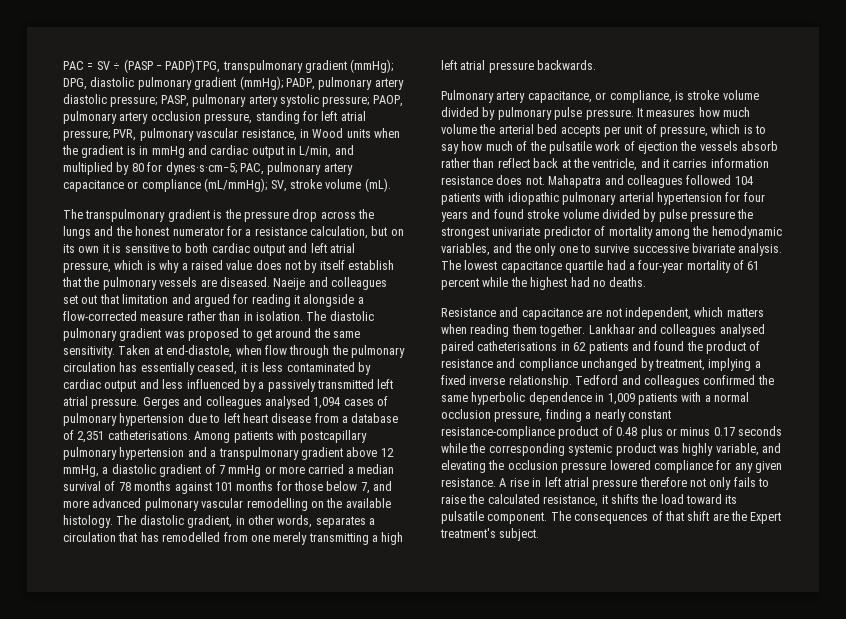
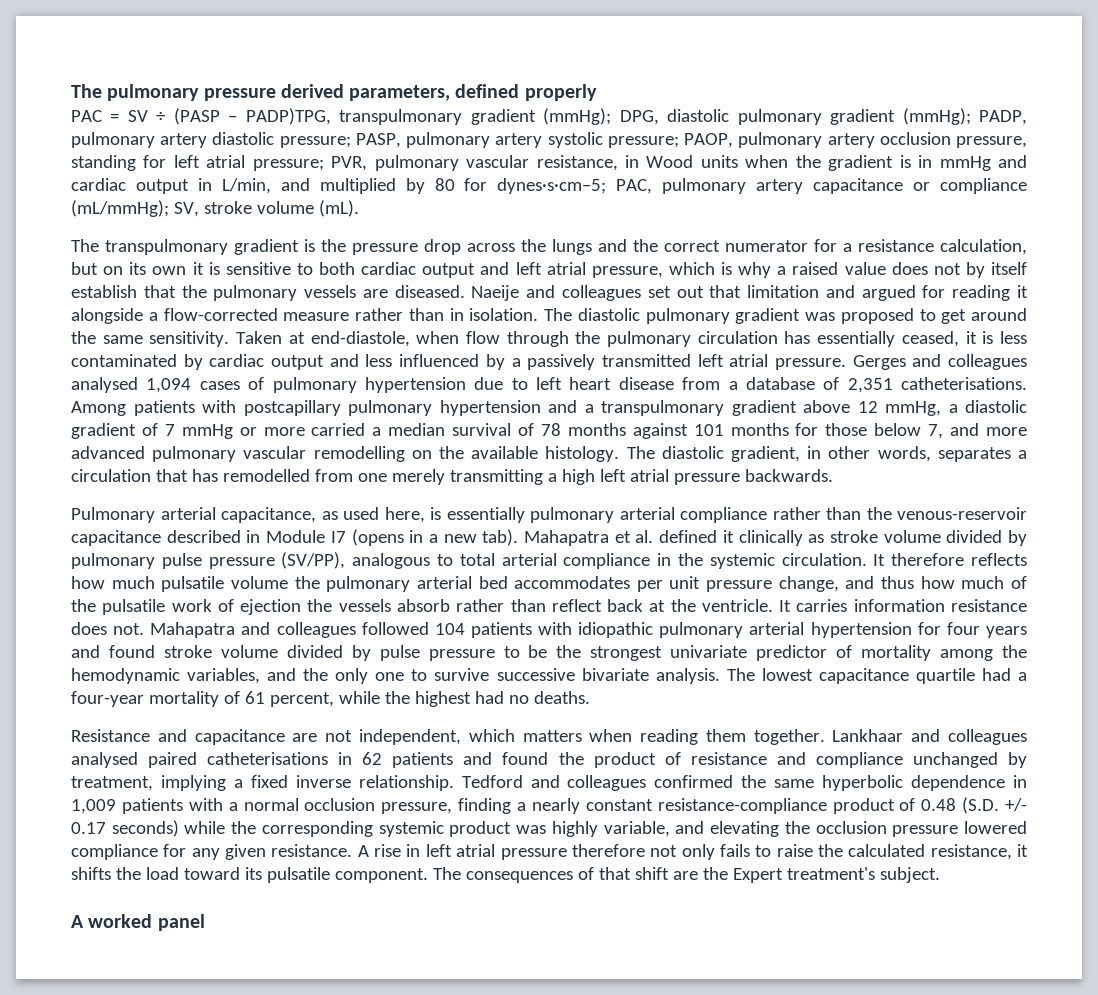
+ The pulmonary pressure derived parameters, defined properly
- The transpulmonary gradient is the pressure drop across the lungs and the honest numerator for a resistance calculation, but on its own it is sensitive to both cardiac output and left atrial pressure, which is why a raised value does not by itself establish that the pulmonary vessels are diseased.
+ The transpulmonary gradient is the pressure drop across the lungs and the correct numerator for a resistance calculation, but on its own it is sensitive to both cardiac output and left atrial pressure, which is why a raised value does not by itself establish that the pulmonary vessels are diseased.
- Pulmonary artery capacitance, or compliance, is stroke volume divided by pulmonary pulse pressure. It measures how much volume the arterial bed accepts per unit of pressure, which is to say how much of the pulsatile work of ejection the vessels absorb rather than reflect back at the ventricle, and it carries information resistance does not.
+ Pulmonary arterial capacitance, as used here, is essentially pulmonary arterial compliance rather than the venous-reservoir capacitance described in Module I7 (opens in a new tab). Mahapatra et al. defined it clinically as stroke volume divided by pulmonary pulse pressure (SV/PP), analogous to total arterial compliance in the systemic circulation. It therefore reflects how much pulsatile volume the pulmonary arterial bed accommodates per unit pressure change, and thus how much of the pulsatile work of ejection the vessels absorb rather than reflect back at the ventricle. It carries information resistance does not.
- Mahapatra and colleagues followed 104 patients with idiopathic pulmonary arterial hypertension for four years and found stroke volume divided by pulse pressure the strongest univariate predictor of mortality among the hemodynamic variables, and the only one to survive successive bivariate analysis.
+ Mahapatra and colleagues followed 104 patients with idiopathic pulmonary arterial hypertension for four years and found stroke volume divided by pulse pressure to be the strongest univariate predictor of mortality among the hemodynamic variables, and the only one to survive successive bivariate analysis.
- The lowest capacitance quartile had a four-year mortality of 61 percent while the highest had no deaths.
+ The lowest capacitance quartile had a four-year mortality of 61 percent, while the highest had no deaths.
- Tedford and colleagues confirmed the same hyperbolic dependence in 1,009 patients with a normal occlusion pressure, finding a nearly constant resistance-compliance product of 0.48 plus or minus 0.17 seconds while the corresponding systemic product was highly variable, and elevating the occlusion pressure lowered compliance for any given resistance.
+ Tedford and colleagues confirmed the same hyperbolic dependence in 1,009 patients with a normal occlusion pressure, finding a nearly constant resistance-compliance product of 0.48 (S.D. +/- 0.17 seconds) while the corresponding systemic product was highly variable, and elevating the occlusion pressure lowered compliance for any given resistance.
+ A worked panel

